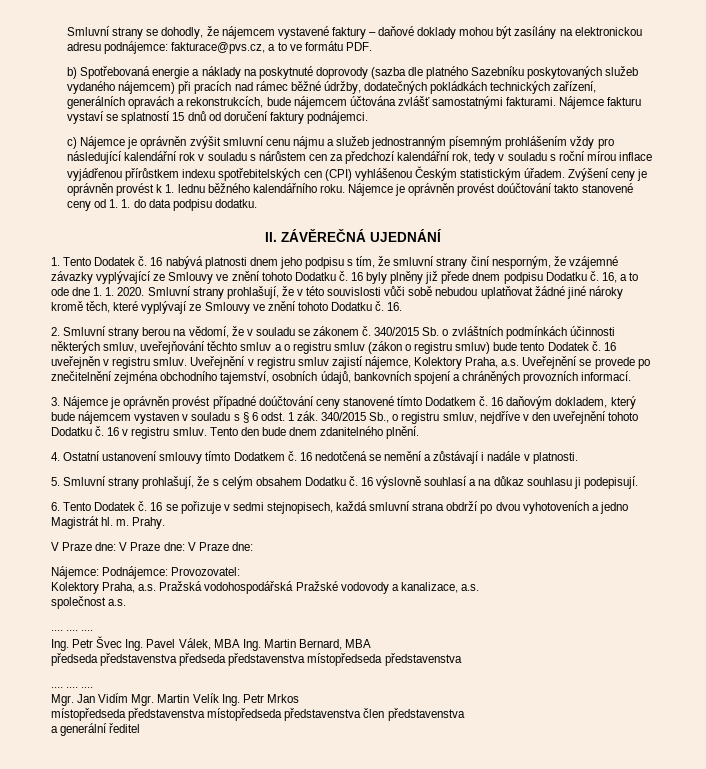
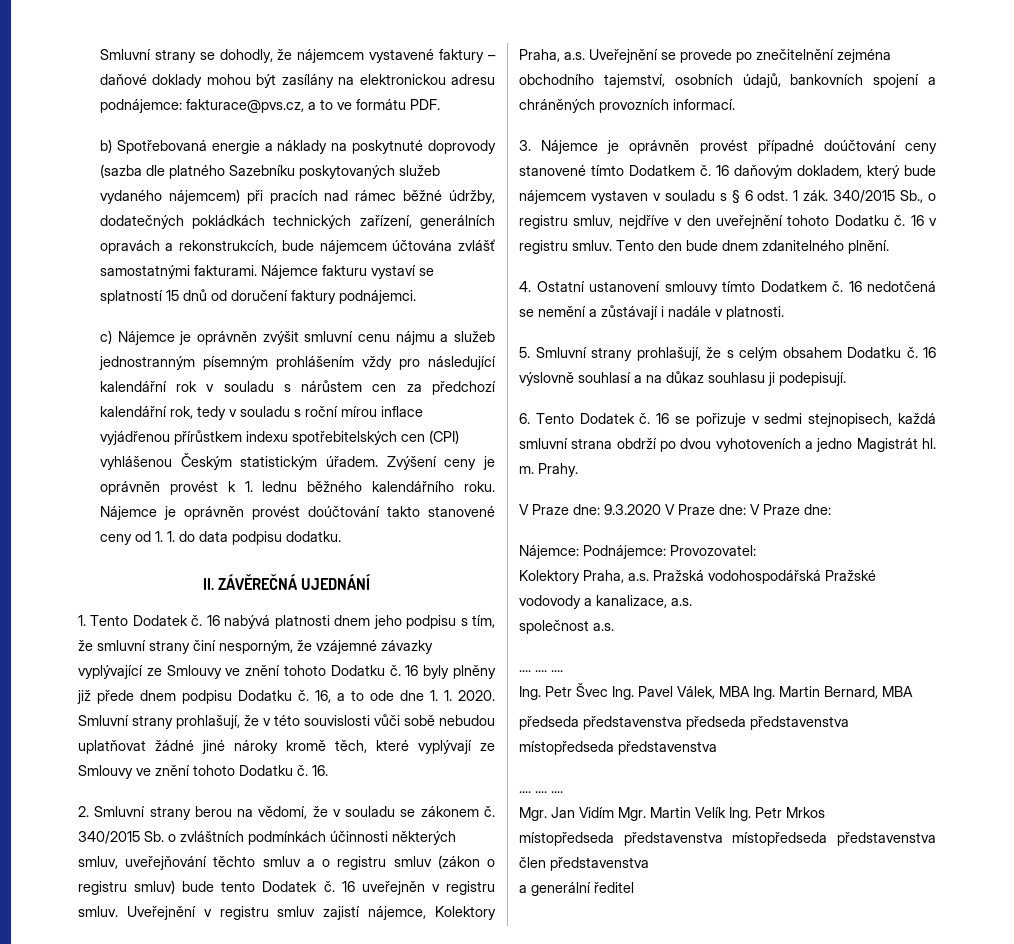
- V Praze dne: V Praze dne: V Praze dne:
+ V Praze dne: 9.3.2020 V Praze dne: V Praze dne:

